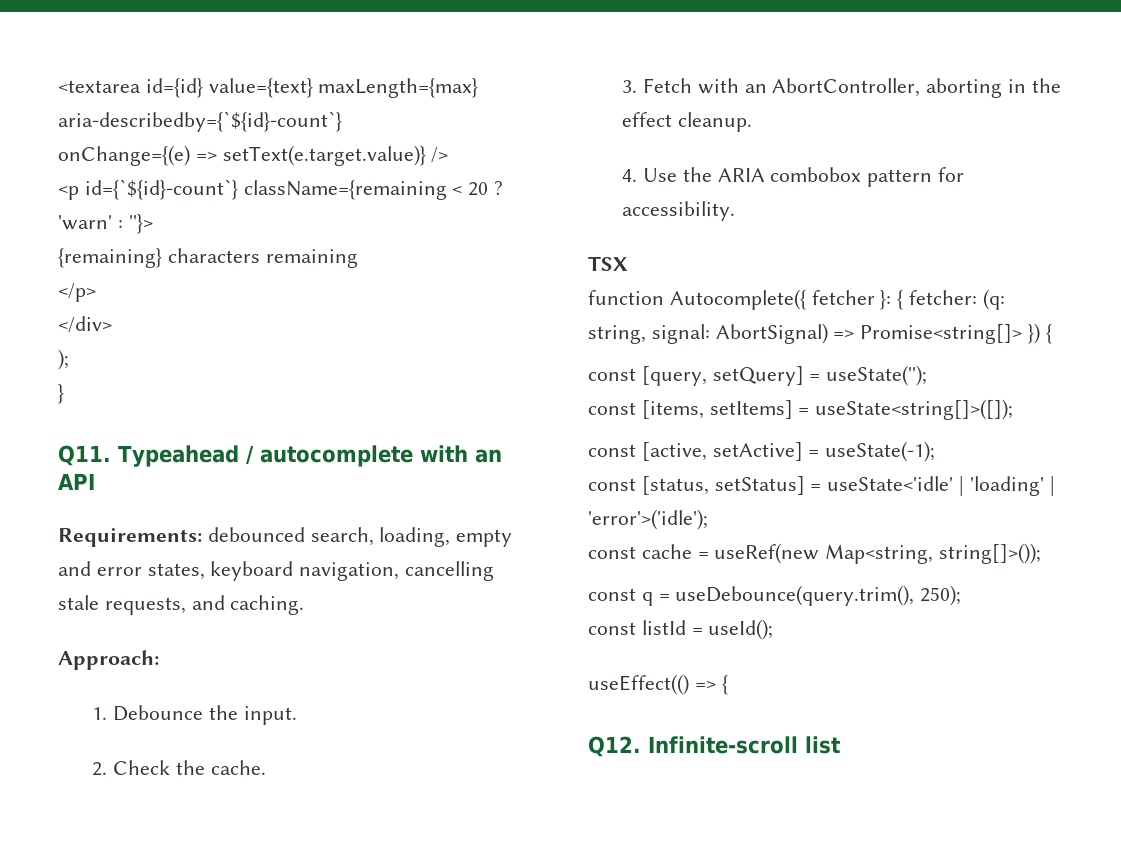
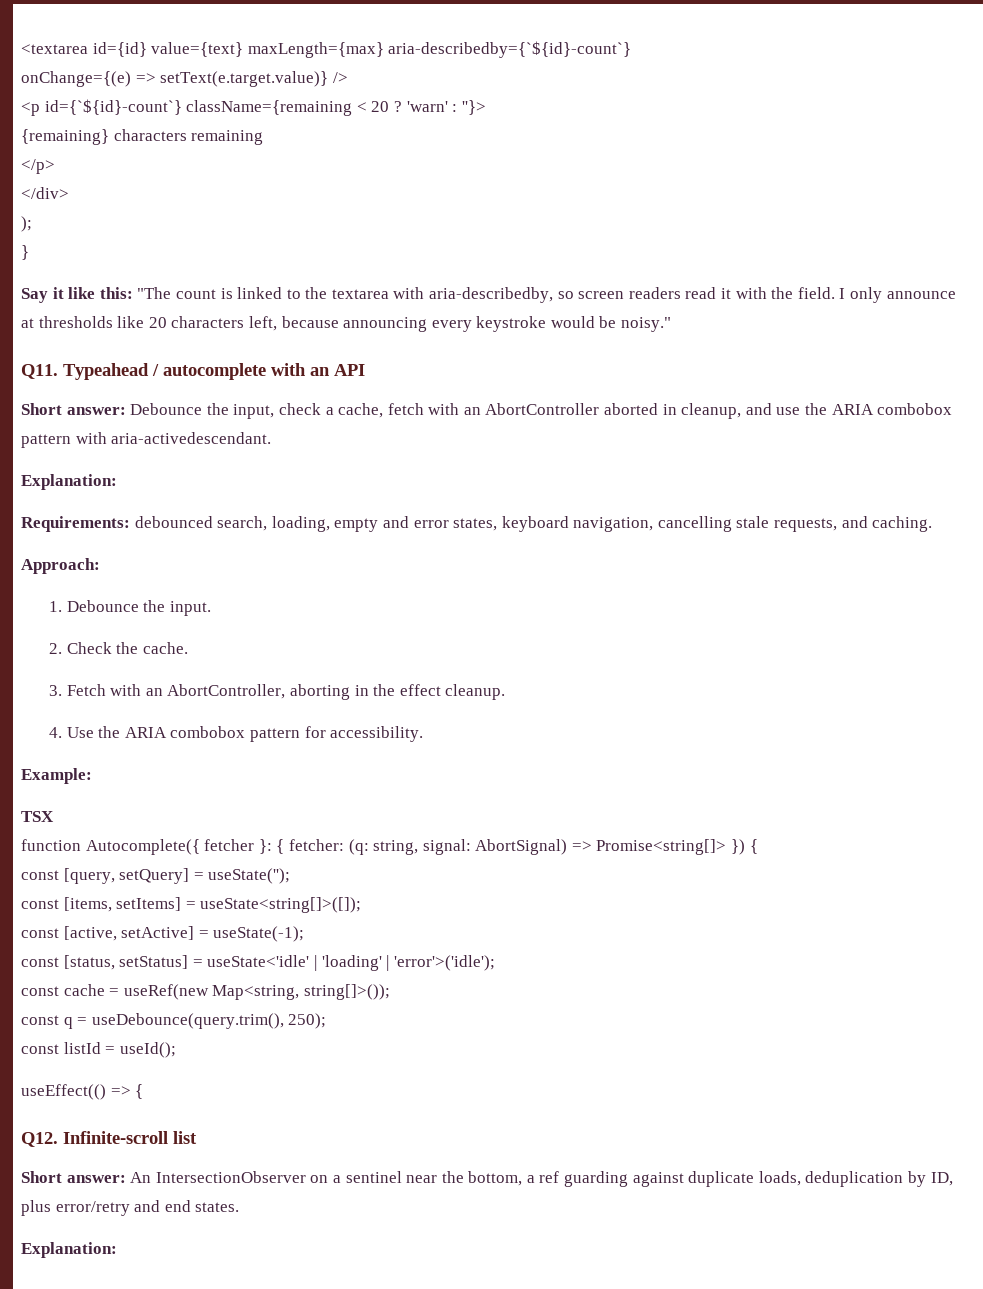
+ Say it like this: "The count is linked to the textarea with aria-describedby, so screen readers read it with the field. I only announce at thresholds like 20 characters left, because announcing every keystroke would be noisy."
+ Short answer: Debounce the input, check a cache, fetch with an AbortController aborted in cleanup, and use the ARIA combobox pattern with aria-activedescendant.
+ Explanation:
+ Example:
+ Short answer: An IntersectionObserver on a sentinel near the bottom, a ref guarding against duplicate loads, deduplication by ID, plus error/retry and end states.
+ Explanation:

